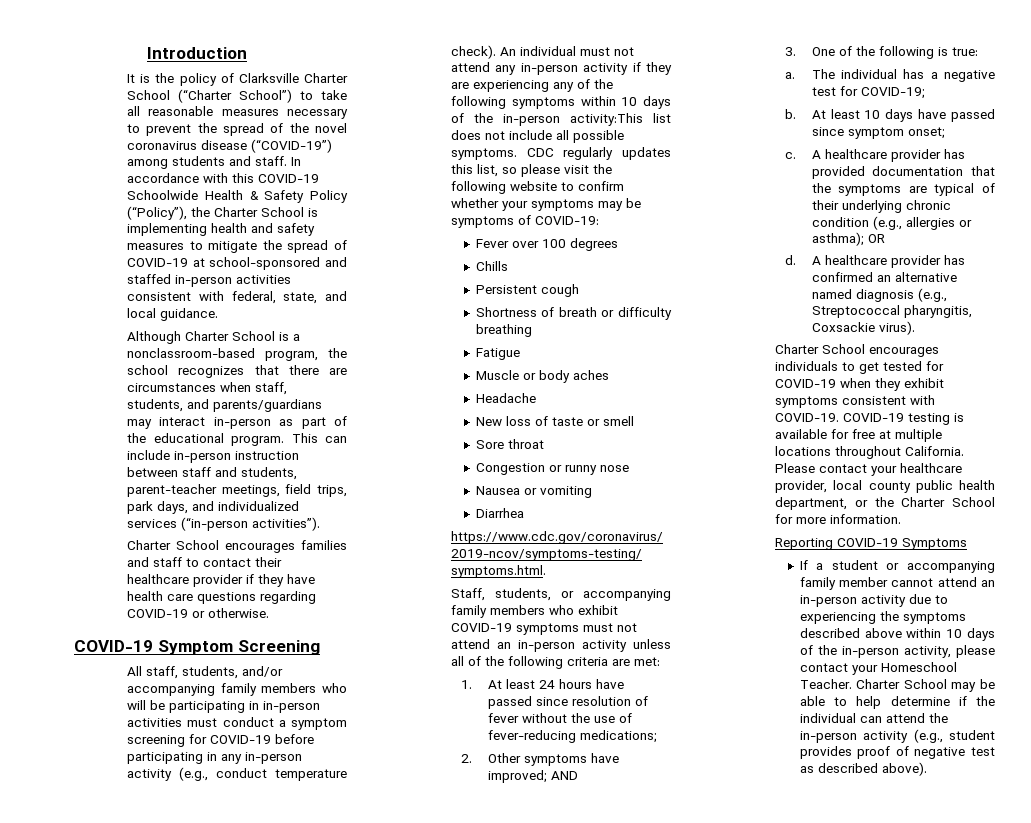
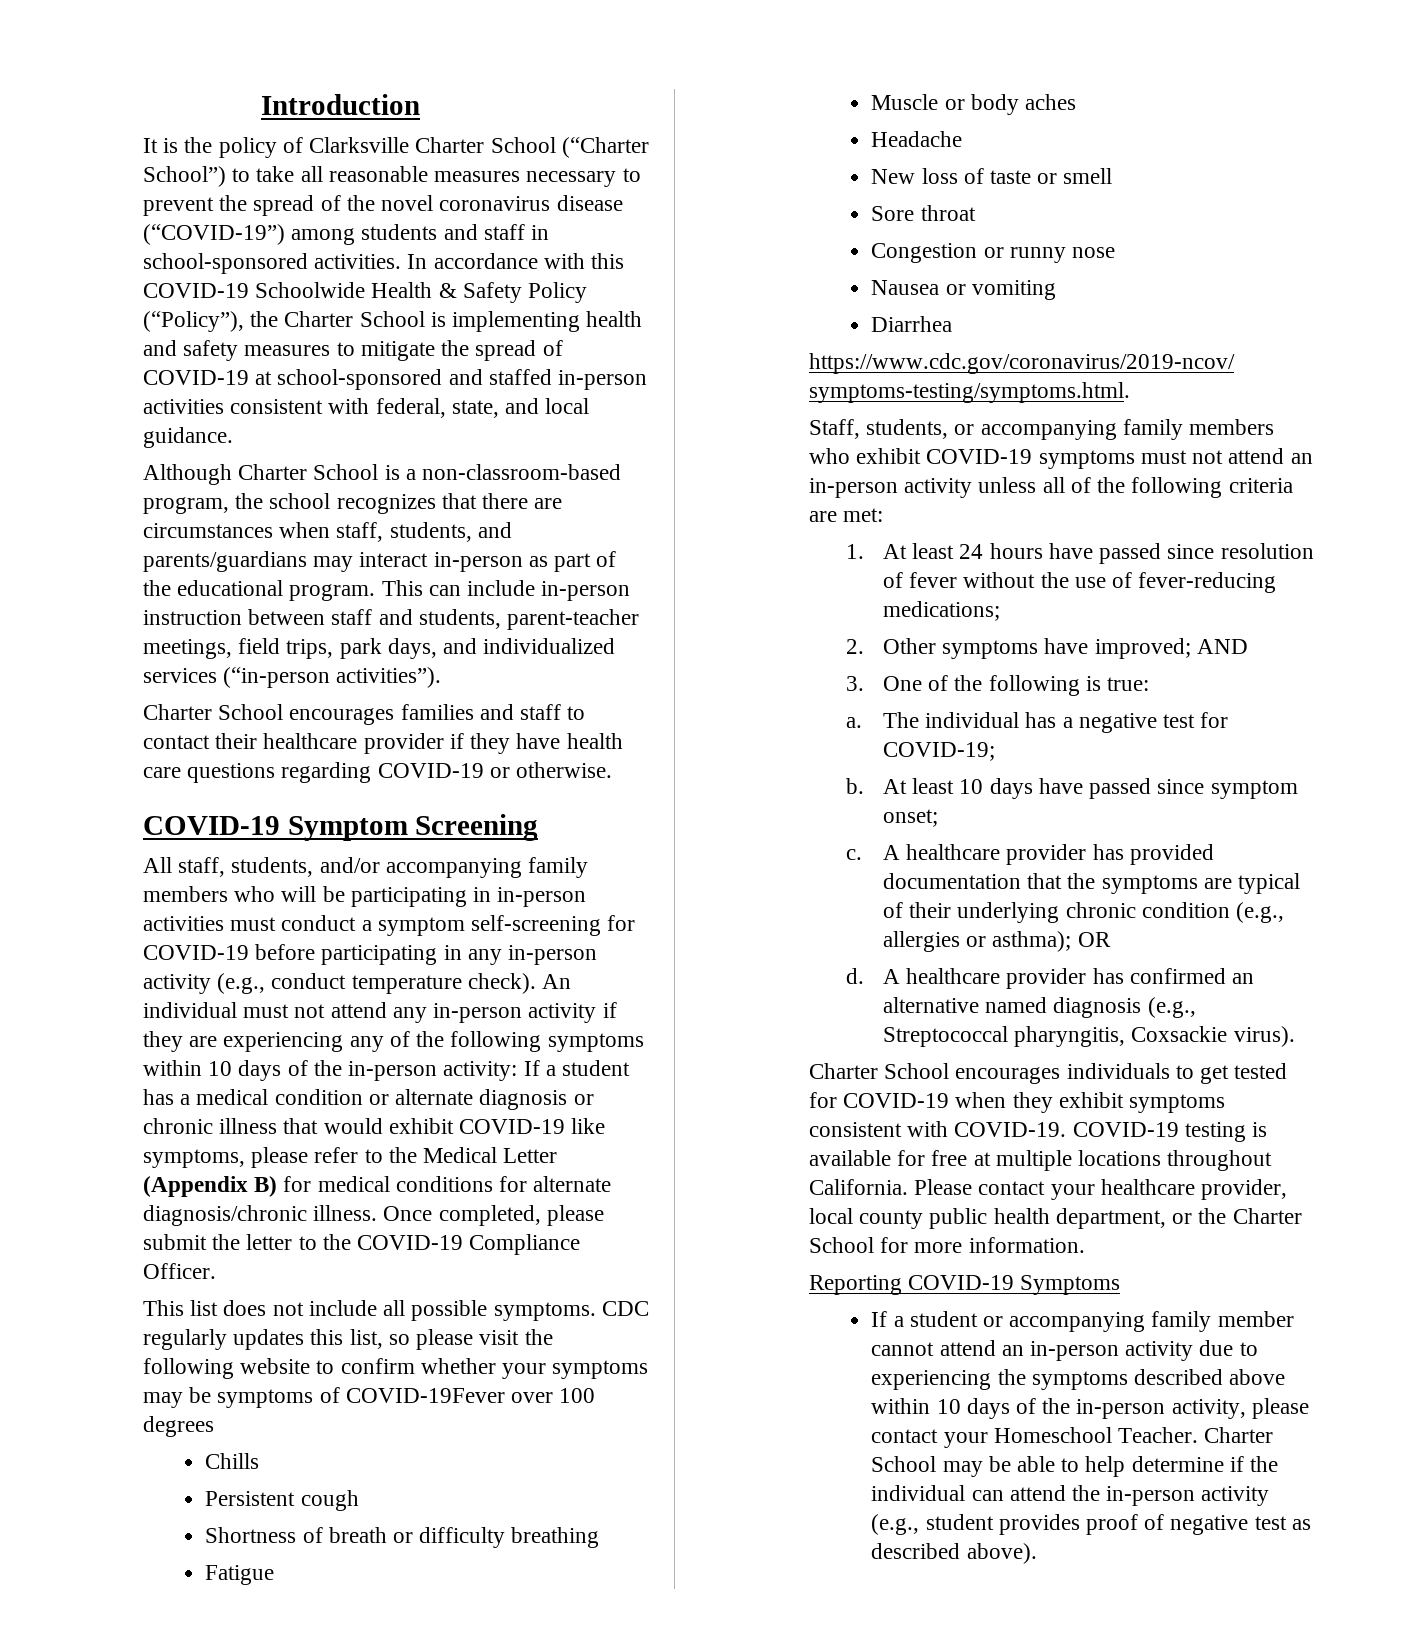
- It is the policy of Clarksville Charter School (“Charter School”) to take all reasonable measures necessary to prevent the spread of the novel coronavirus disease (“COVID-19”) among students and staff.
+ It is the policy of Clarksville Charter School (“Charter School”) to take all reasonable measures necessary to prevent the spread of the novel coronavirus disease (“COVID-19”) among students and staff in school-sponsored activities.
- Although Charter School is a nonclassroom-based program, the school recognizes that there are circumstances when staff, students, and parents/guardians may interact in-person as part of the educational program.
+ Although Charter School is a non-classroom-based program, the school recognizes that there are circumstances when staff, students, and parents/guardians may interact in-person as part of the educational program.
- All staff, students, and/or accompanying family members who will be participating in in-person activities must conduct a symptom screening for COVID-19 before participating in any in-person activity (e.g., conduct temperature check).
+ All staff, students, and/or accompanying family members who will be participating in in-person activities must conduct a symptom self-screening for COVID-19 before participating in any in-person activity (e.g., conduct temperature check).
- An individual must not attend any in-person activity if they are experiencing any of the following symptoms within 10 days of the in-person activity:This list does not include all possible symptoms.
+ An individual must not attend any in-person activity if they are experiencing any of the following symptoms within 10 days of the in-person activity: If a student has a medical condition or alternate diagnosis or chronic illness that would exhibit COVID-19 like symptoms, please refer to the Medical Letter (Appendix B) for medical conditions for alternate diagnosis/chronic illness. Once completed, please submit the letter to the COVID-19 Compliance Officer.
+ This list does not include all possible symptoms.
- CDC regularly updates this list, so please visit the following website to confirm whether your symptoms may be symptoms of COVID-19:
- Fever over 100 degrees
+ CDC regularly updates this list, so please visit the following website to confirm whether your symptoms may be symptoms of COVID-19Fever over 100 degrees

